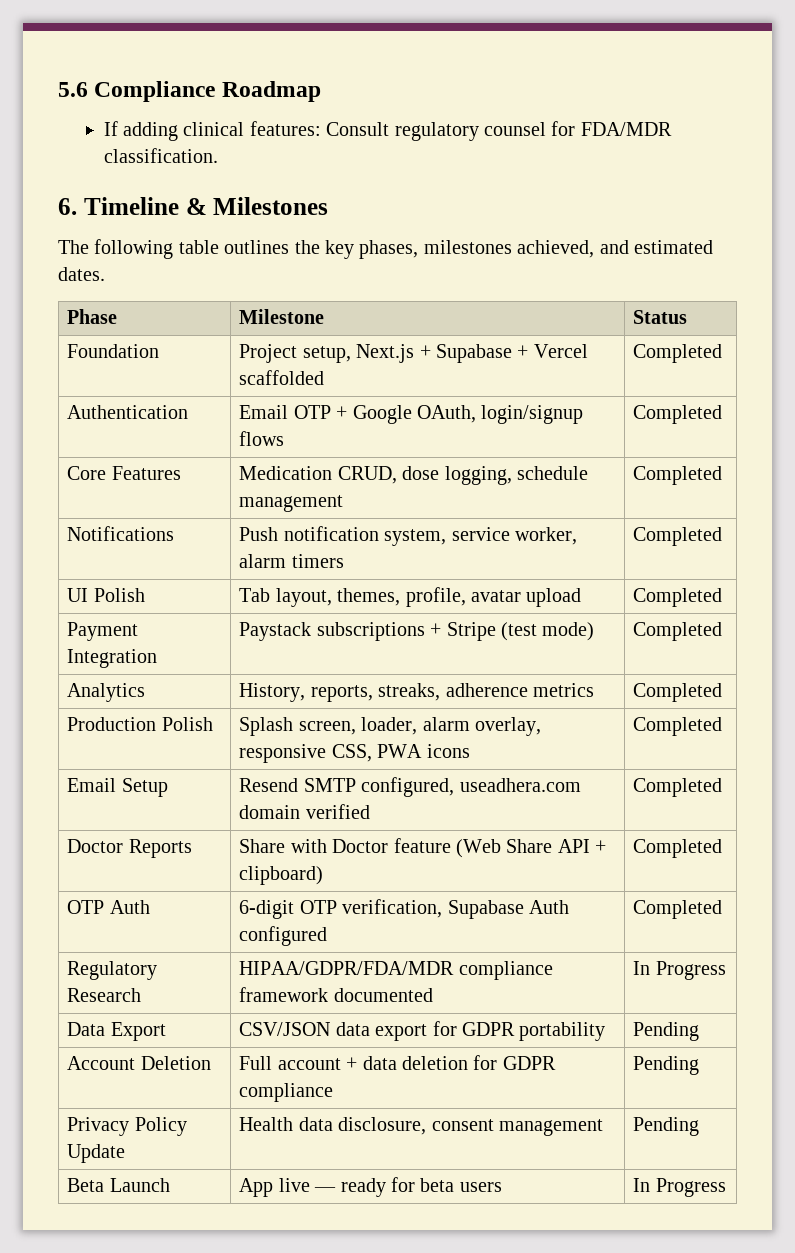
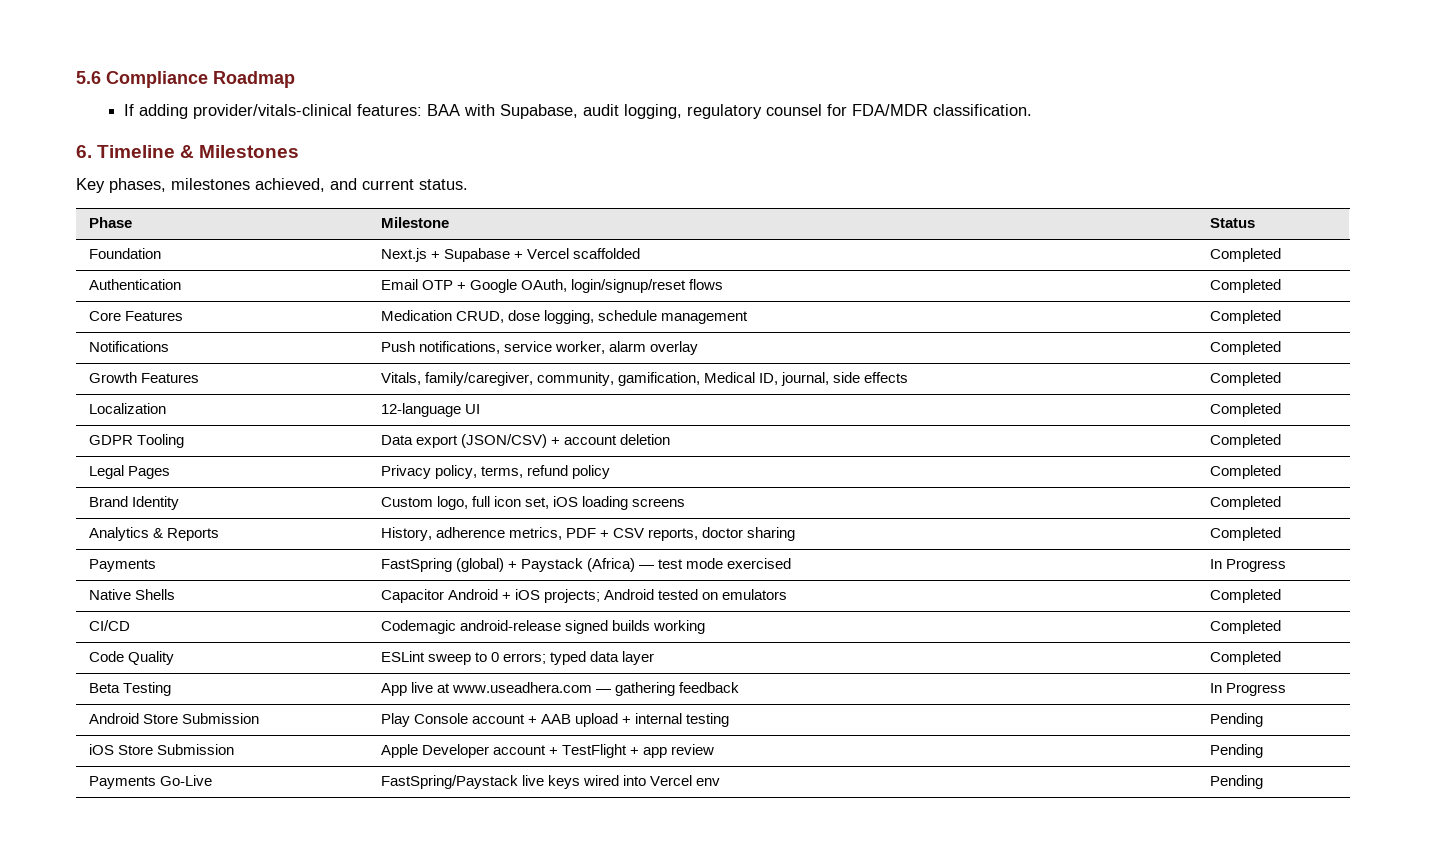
- If adding clinical features: Consult regulatory counsel for FDA/MDR classification.
+ If adding provider/vitals-clinical features: BAA with Supabase, audit logging, regulatory counsel for FDA/MDR classification.
- The following table outlines the key phases, milestones achieved, and estimated dates.
+ Key phases, milestones achieved, and current status.
- Foundation | Project setup, Next.js + Supabase + Vercel scaffolded | Completed
+ Foundation | Next.js + Supabase + Vercel scaffolded | Completed
- Authentication | Email OTP + Google OAuth, login/signup flows | Completed
+ Authentication | Email OTP + Google OAuth, login/signup/reset flows | Completed
- Notifications | Push notification system, service worker, alarm timers | Completed
- UI Polish | Tab layout, themes, profile, avatar upload | Completed
- Payment Integration | Paystack subscriptions + Stripe (test mode) | Completed
+ Notifications | Push notifications, service worker, alarm overlay | Completed
+ Growth Features | Vitals, family/caregiver, community, gamification, Medical ID, journal, side effects | Completed
+ Localization | 12-language UI | Completed
+ GDPR Tooling | Data export (JSON/CSV) + account deletion | Completed
+ Legal Pages | Privacy policy, terms, refund policy | Completed
+ Brand Identity | Custom logo, full icon set, iOS loading screens | Completed
- Analytics | History, reports, streaks, adherence metrics | Completed
- Production Polish | Splash screen, loader, alarm overlay, responsive CSS, PWA icons | Completed
- Email Setup | Resend SMTP configured, useadhera.com domain verified | Completed
- Doctor Reports | Share with Doctor feature (Web Share API + clipboard) | Completed
- OTP Auth | 6-digit OTP verification, Supabase Auth configured | Completed
- Regulatory Research | HIPAA/GDPR/FDA/MDR compliance framework documented | In Progress
- Data Export | CSV/JSON data export for GDPR portability | Pending
- Account Deletion | Full account + data deletion for GDPR compliance | Pending
- Privacy Policy Update | Health data disclosure, consent management | Pending
- Beta Launch | App live — ready for beta users | In Progress
+ Analytics & Reports | History, adherence metrics, PDF + CSV reports, doctor sharing | Completed
+ Payments | FastSpring (global) + Paystack (Africa) — test mode exercised | In Progress
+ Native Shells | Capacitor Android + iOS projects; Android tested on emulators | Completed
+ CI/CD | Codemagic android-release signed builds working | Completed
+ Code Quality | ESLint sweep to 0 errors; typed data layer | Completed
+ Beta Testing | App live at www.useadhera.com — gathering feedback | In Progress
+ Android Store Submission | Play Console account + AAB upload + internal testing | Pending
+ iOS Store Submission | Apple Developer account + TestFlight + app review | Pending
+ Payments Go-Live | FastSpring/Paystack live keys wired into Vercel env | Pending

